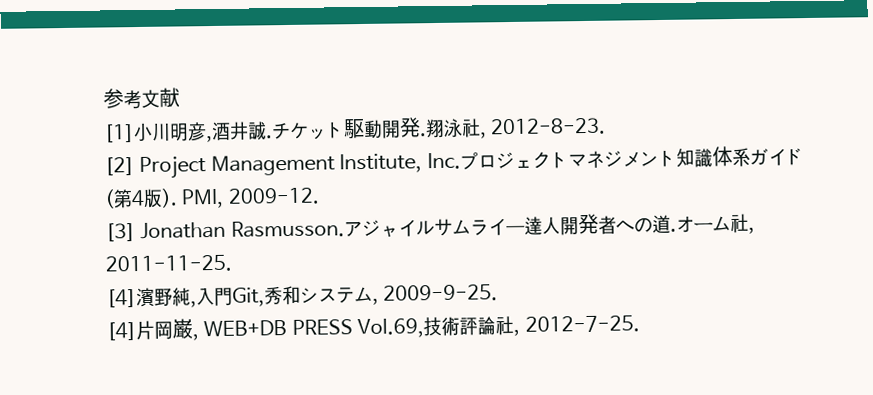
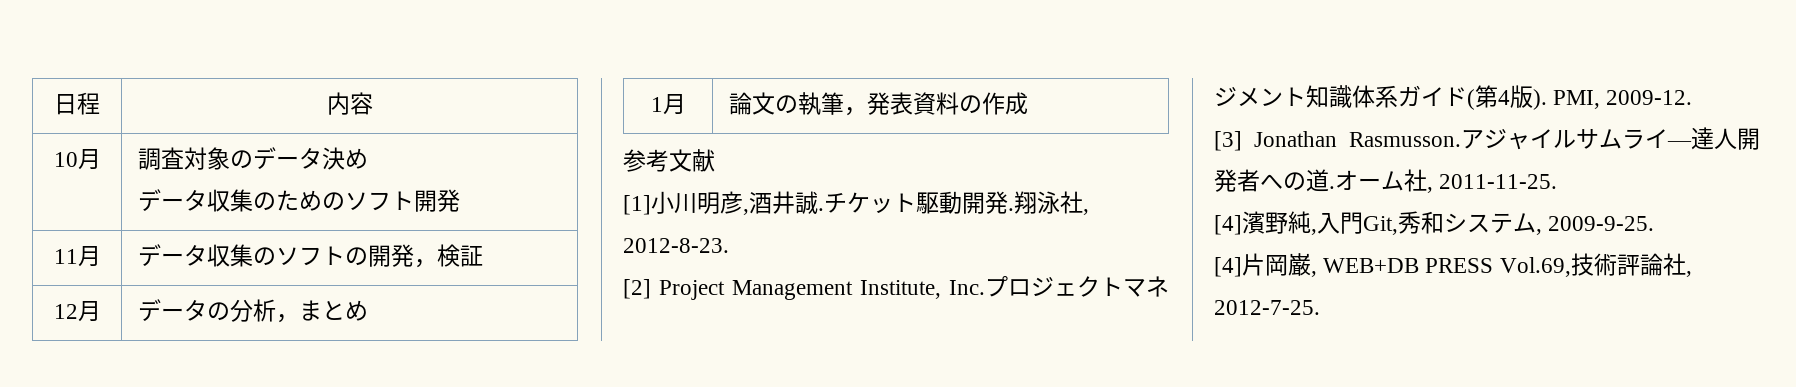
+ 日程 | 内容
+ 10月 | 調査対象のデータ決め
+ データ収集のためのソフト開発
+ 11月 | データ収集のソフトの開発，検証
+ 12月 | データの分析，まとめ
+ 1月 | 論文の執筆，発表資料の作成

